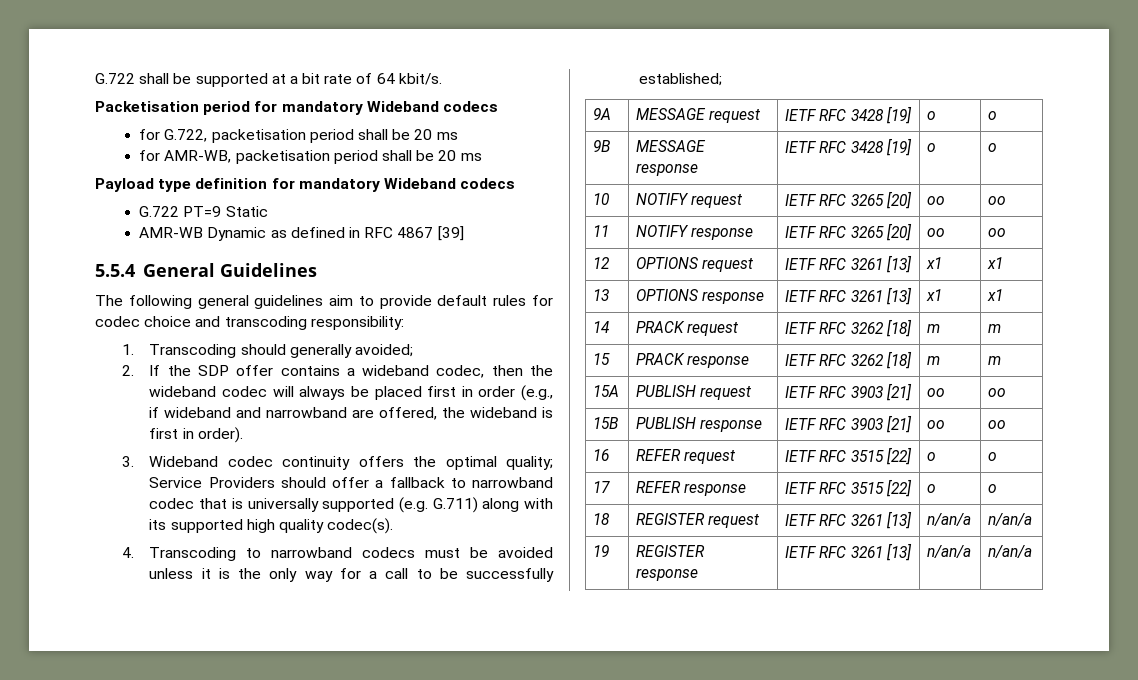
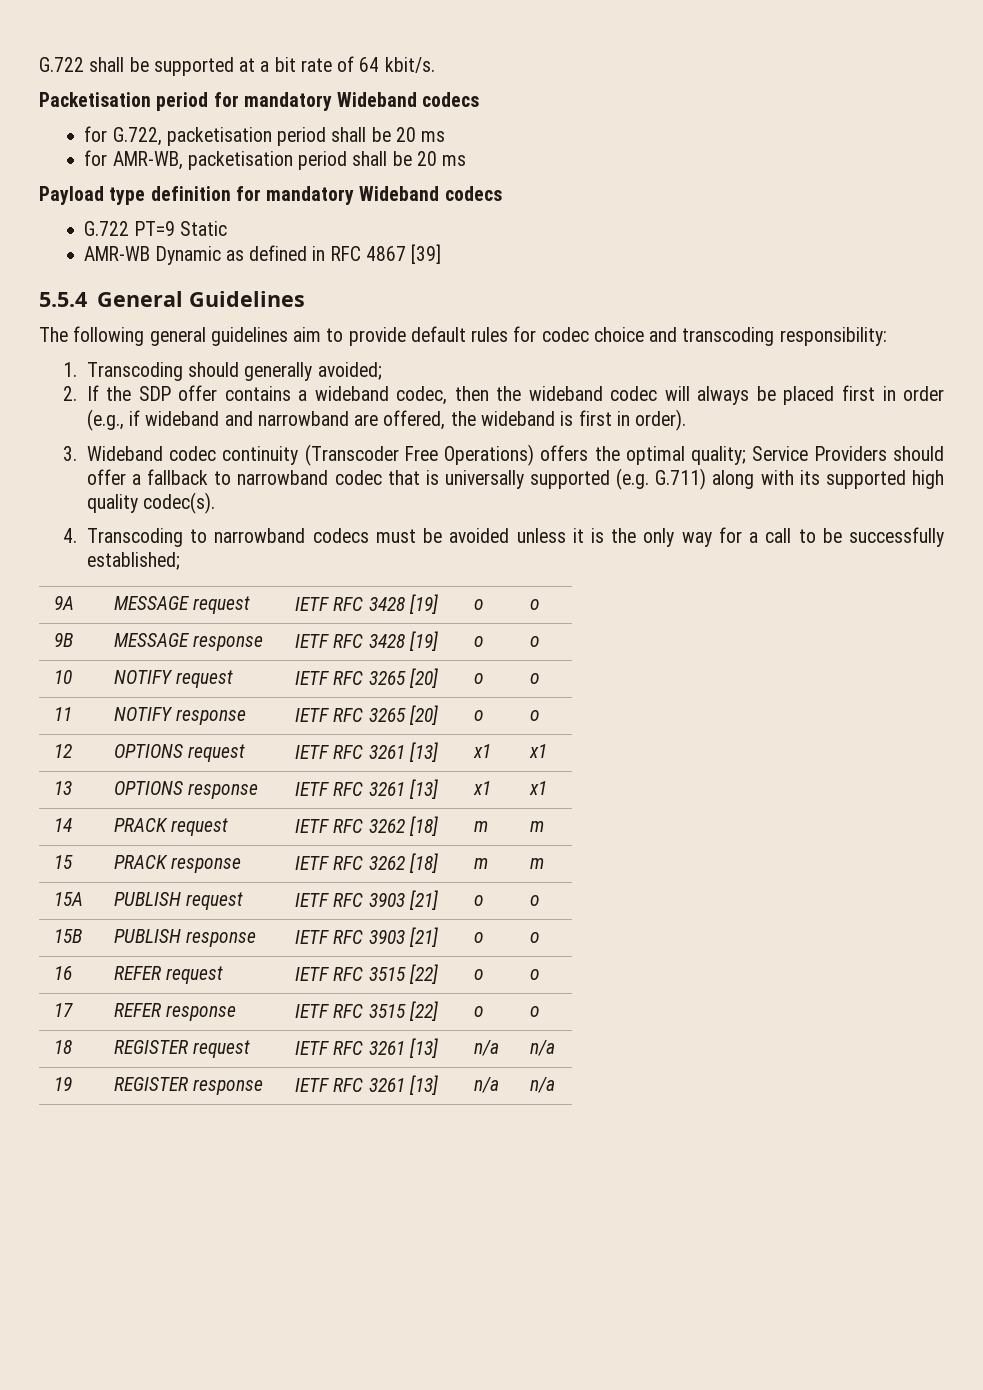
- 3. Wideband codec continuity offers the optimal quality; Service Providers should offer a fallback to narrowband codec that is universally supported (e.g. G.711) along with its supported high quality codec(s).
+ 3. Wideband codec continuity (Transcoder Free Operations) offers the optimal quality; Service Providers should offer a fallback to narrowband codec that is universally supported (e.g. G.711) along with its supported high quality codec(s).
- 10 | NOTIFY request | IETF RFC 3265 [20] | oo | oo
+ 10 | NOTIFY request | IETF RFC 3265 [20] | o | o
- 11 | NOTIFY response | IETF RFC 3265 [20] | oo | oo
+ 11 | NOTIFY response | IETF RFC 3265 [20] | o | o
- 15A | PUBLISH request | IETF RFC 3903 [21] | oo | oo
+ 15A | PUBLISH request | IETF RFC 3903 [21] | o | o
- 15B | PUBLISH response | IETF RFC 3903 [21] | oo | oo
+ 15B | PUBLISH response | IETF RFC 3903 [21] | o | o
- 18 | REGISTER request | IETF RFC 3261 [13] | n/an/a | n/an/a
+ 18 | REGISTER request | IETF RFC 3261 [13] | n/a | n/a
- 19 | REGISTER response | IETF RFC 3261 [13] | n/an/a | n/an/a
+ 19 | REGISTER response | IETF RFC 3261 [13] | n/a | n/a

